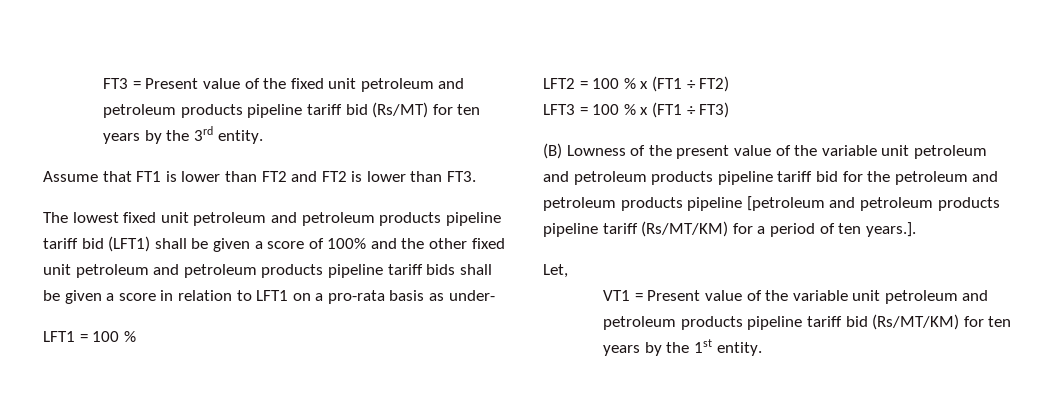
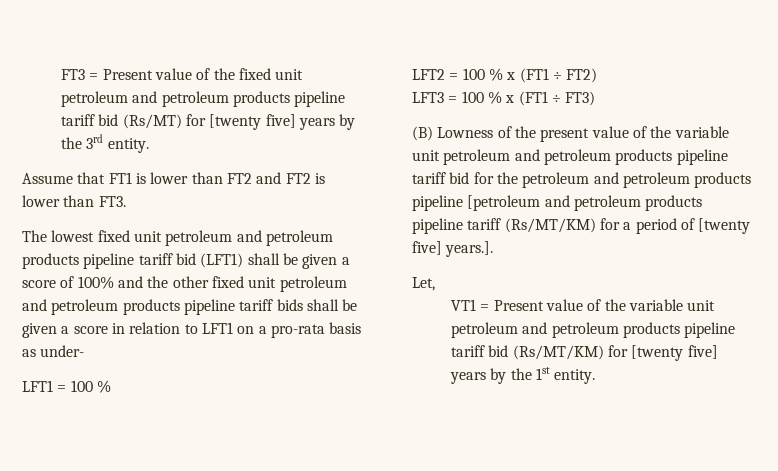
- FT3 = Present value of the fixed unit petroleum and petroleum products pipeline tariff bid (Rs/MT) for ten years by the 3rd entity.
+ FT3 = Present value of the fixed unit petroleum and petroleum products pipeline tariff bid (Rs/MT) for [twenty five] years by the 3rd entity.
- (B) Lowness of the present value of the variable unit petroleum and petroleum products pipeline tariff bid for the petroleum and petroleum products pipeline [petroleum and petroleum products pipeline tariff (Rs/MT/KM) for a period of ten years.].
+ (B) Lowness of the present value of the variable unit petroleum and petroleum products pipeline tariff bid for the petroleum and petroleum products pipeline [petroleum and petroleum products pipeline tariff (Rs/MT/KM) for a period of [twenty five] years.].
- VT1 = Present value of the variable unit petroleum and petroleum products pipeline tariff bid (Rs/MT/KM) for ten years by the 1st entity.
+ VT1 = Present value of the variable unit petroleum and petroleum products pipeline tariff bid (Rs/MT/KM) for [twenty five] years by the 1st entity.

